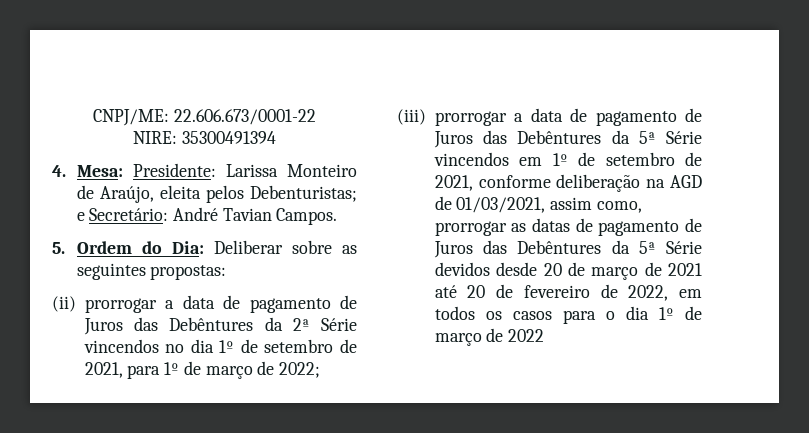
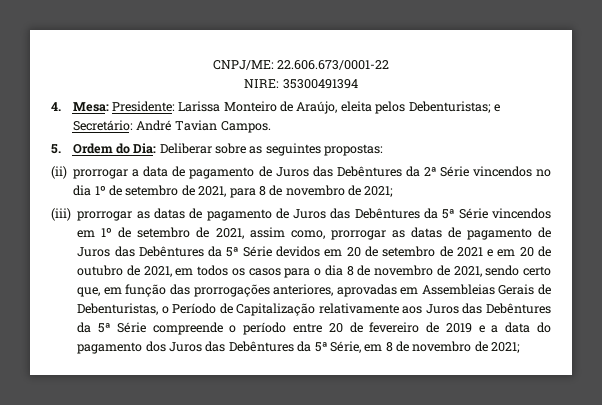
- (ii) prorrogar a data de pagamento de Juros das Debêntures da 2ª Série vincendos no dia 1º de setembro de 2021, para 1º de março de 2022;
+ (ii) prorrogar a data de pagamento de Juros das Debêntures da 2ª Série vincendos no dia 1º de setembro de 2021, para 8 de novembro de 2021;
- (iii) prorrogar a data de pagamento de Juros das Debêntures da 5ª Série vincendos em 1º de setembro de 2021, conforme deliberação na AGD de 01/03/2021, assim como, prorrogar as datas de pagamento de Juros das Debêntures da 5ª Série devidos desde 20 de março de 2021 até 20 de fevereiro de 2022, em todos os casos para o dia 1º de março de 2022
+ (iii) prorrogar as datas de pagamento de Juros das Debêntures da 5ª Série vincendos em 1º de setembro de 2021, assim como, prorrogar as datas de pagamento de Juros das Debêntures da 5ª Série devidos em 20 de setembro de 2021 e em 20 de outubro de 2021, em todos os casos para o dia 8 de novembro de 2021, sendo certo que, em função das prorrogações anteriores, aprovadas em Assembleias Gerais de Debenturistas, o Período de Capitalização relativamente aos Juros das Debêntures da 5ª Série compreende o período entre 20 de fevereiro de 2019 e a data do pagamento dos Juros das Debêntures da 5ª Série, em 8 de novembro de 2021;

